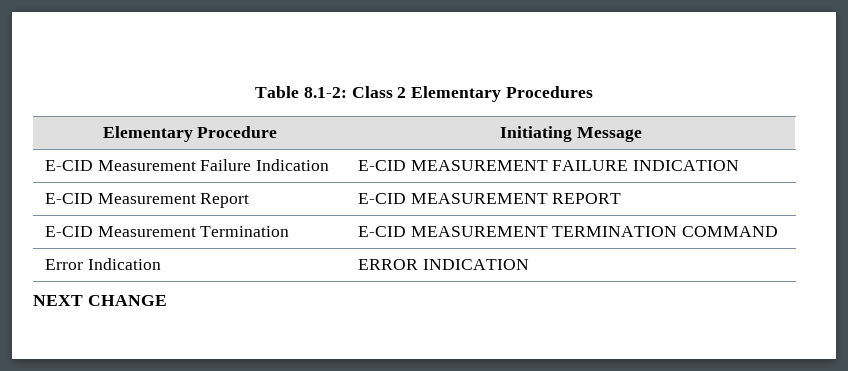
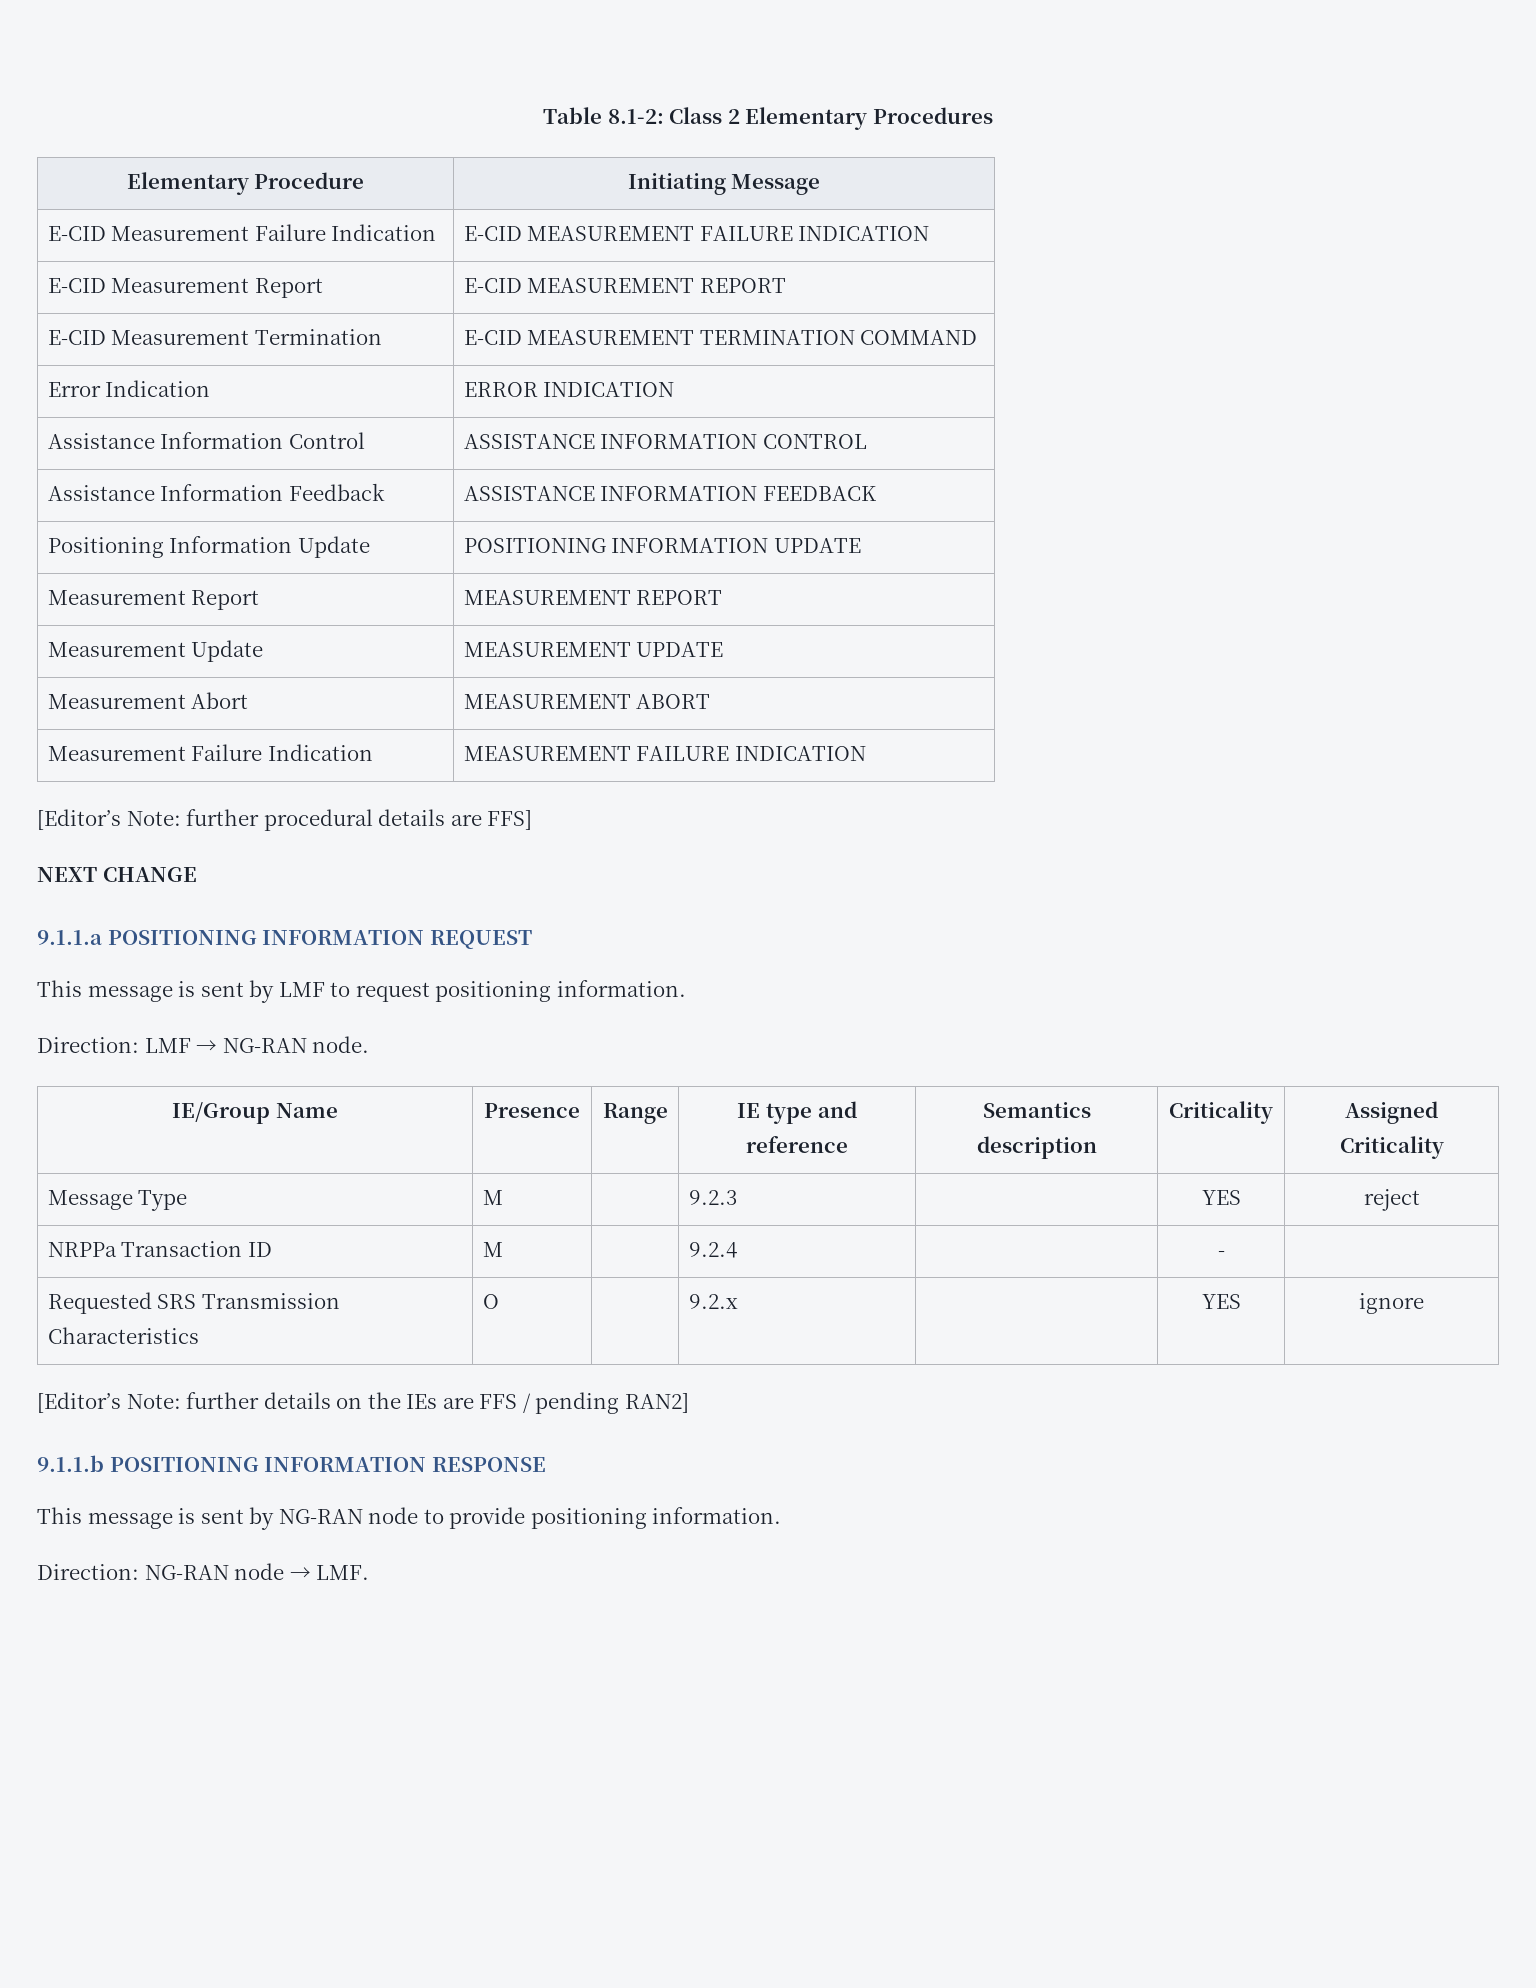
+ Assistance Information Control | ASSISTANCE INFORMATION CONTROL
+ Assistance Information Feedback | ASSISTANCE INFORMATION FEEDBACK
+ Positioning Information Update | POSITIONING INFORMATION UPDATE
+ Measurement Report | MEASUREMENT REPORT
+ Measurement Update | MEASUREMENT UPDATE
+ Measurement Abort | MEASUREMENT ABORT
+ Measurement Failure Indication | MEASUREMENT FAILURE INDICATION
+ [Editor’s Note: further procedural details are FFS]
  NEXT CHANGE
+ 9.1.1.a POSITIONING INFORMATION REQUEST
+ This message is sent by LMF to request positioning information.
+ Direction: LMF → NG-RAN node.
+ IE/Group Name | Presence | Range | IE type and reference | Semantics description | Criticality | Assigned Criticality
+ Message Type | M | | 9.2.3 | | YES | reject
+ NRPPa Transaction ID | M | | 9.2.4 | | - |
+ Requested SRS Transmission Characteristics | O | | 9.2.x | | YES | ignore
+ [Editor’s Note: further details on the IEs are FFS / pending RAN2]
+ 9.1.1.b POSITIONING INFORMATION RESPONSE
+ This message is sent by NG-RAN node to provide positioning information.
+ Direction: NG-RAN node → LMF.

